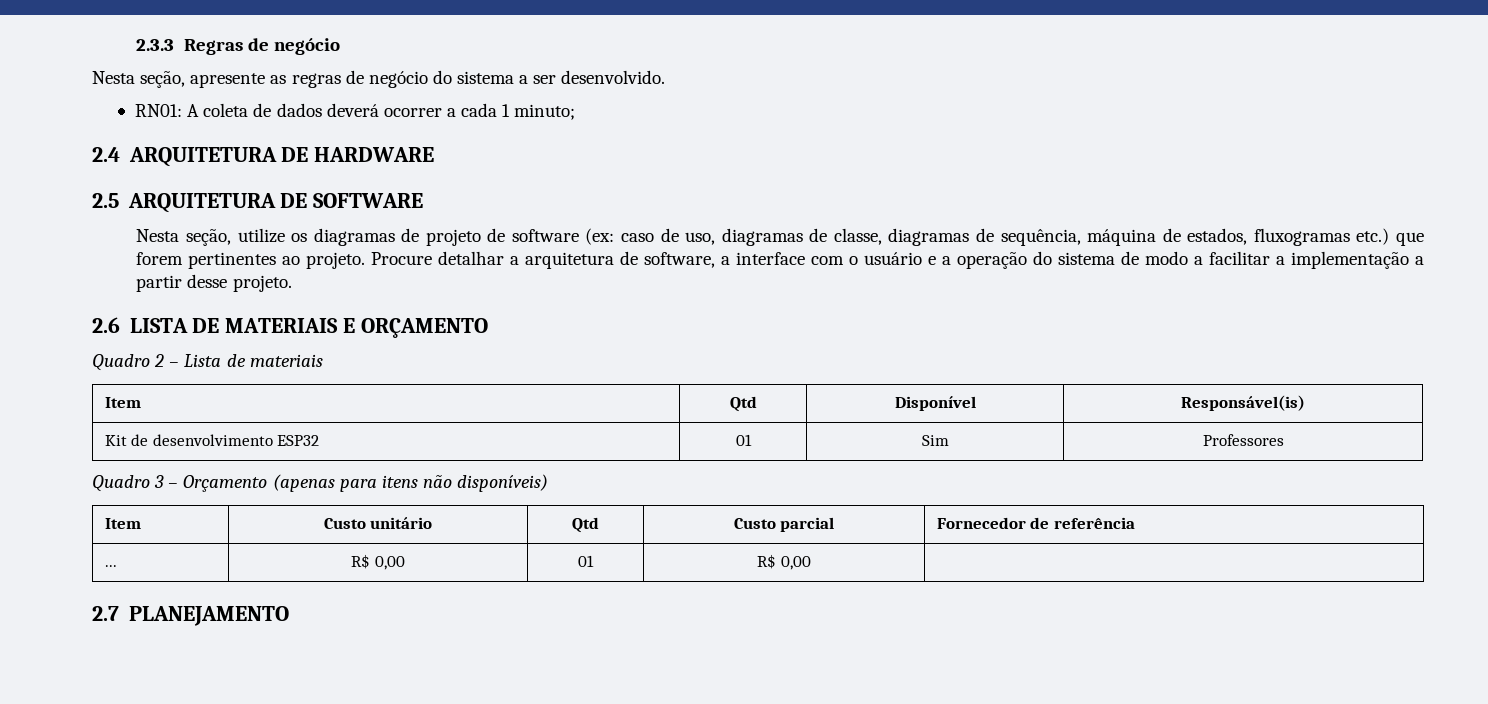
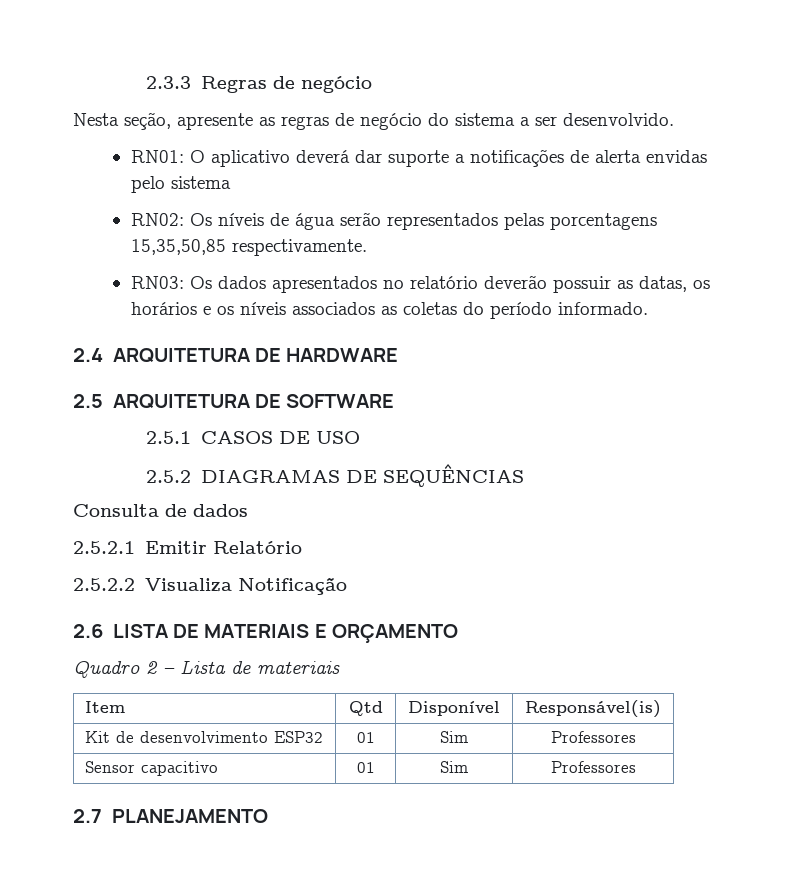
- RN01: A coleta de dados deverá ocorrer a cada 1 minuto;
+ RN01: O aplicativo deverá dar suporte a notificações de alerta envidas pelo sistema
+ RN02: Os níveis de água serão representados pelas porcentagens 15,35,50,85 respectivamente.
+ RN03: Os dados apresentados no relatório deverão possuir as datas, os horários e os níveis associados as coletas do período informado.
- Nesta seção, utilize os diagramas de projeto de software (ex: caso de uso, diagramas de classe, diagramas de sequência, máquina de estados, fluxogramas etc.) que forem pertinentes ao projeto. Procure detalhar a arquitetura de software, a interface com o usuário e a operação do sistema de modo a facilitar a implementação a partir desse projeto.
+ 2.5.1 CASOS DE USO
+ 2.5.2 DIAGRAMAS DE SEQUÊNCIAS
+ Consulta de dados
+ 2.5.2.1 Emitir Relatório
+ 2.5.2.2 Visualiza Notificação
- Quadro 3 – Orçamento (apenas para itens não disponíveis)
- Item | Custo unitário | Qtd | Custo parcial | Fornecedor de referência
- ... | R$ 0,00 | 01 | R$ 0,00 |
+ Sensor capacitivo | 01 | Sim | Professores

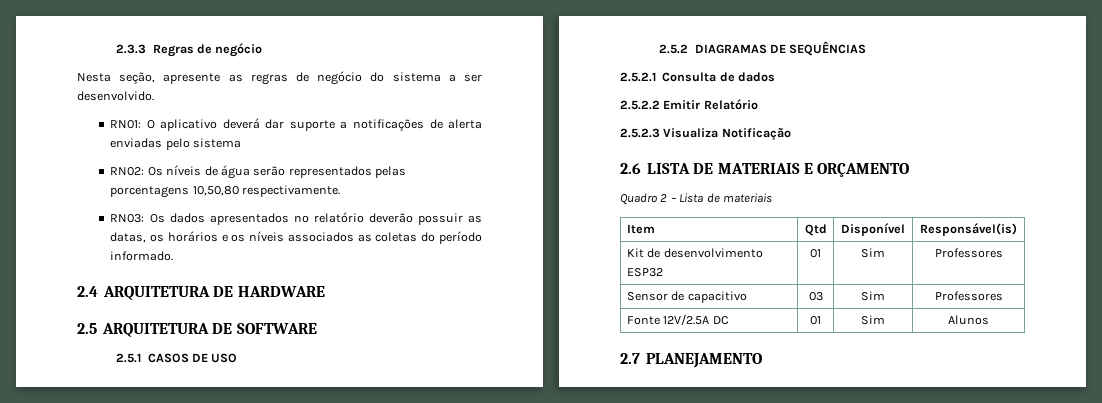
- RN01: O aplicativo deverá dar suporte a notificações de alerta envidas pelo sistema
+ RN01: O aplicativo deverá dar suporte a notificações de alerta enviadas pelo sistema
- RN02: Os níveis de água serão representados pelas porcentagens 15,35,50,85 respectivamente.
+ RN02: Os níveis de água serão representados pelas porcentagens 10,50,80 respectivamente.
- Consulta de dados
+ 2.5.2.1 Consulta de dados
- 2.5.2.1 Emitir Relatório
+ 2.5.2.2 Emitir Relatório
- 2.5.2.2 Visualiza Notificação
+ 2.5.2.3 Visualiza Notificação
- Sensor capacitivo | 01 | Sim | Professores
+ Sensor de capacitivo | 03 | Sim | Professores
+ Fonte 12V/2.5A DC | 01 | Sim | Alunos

